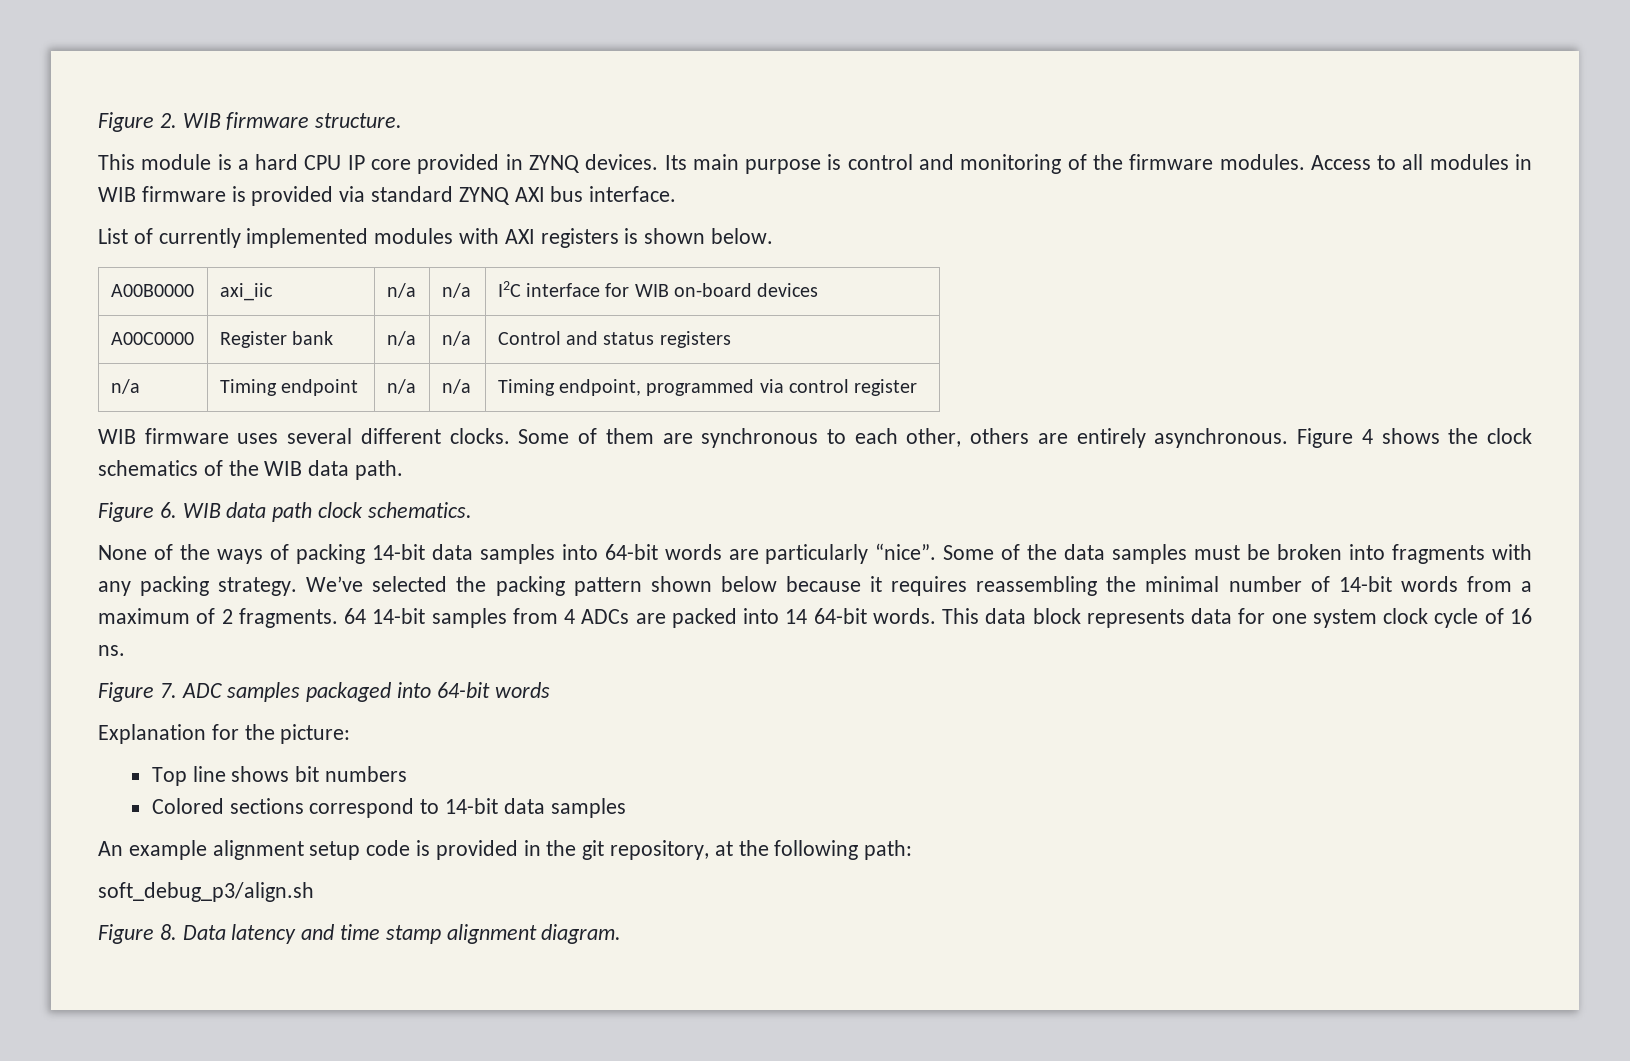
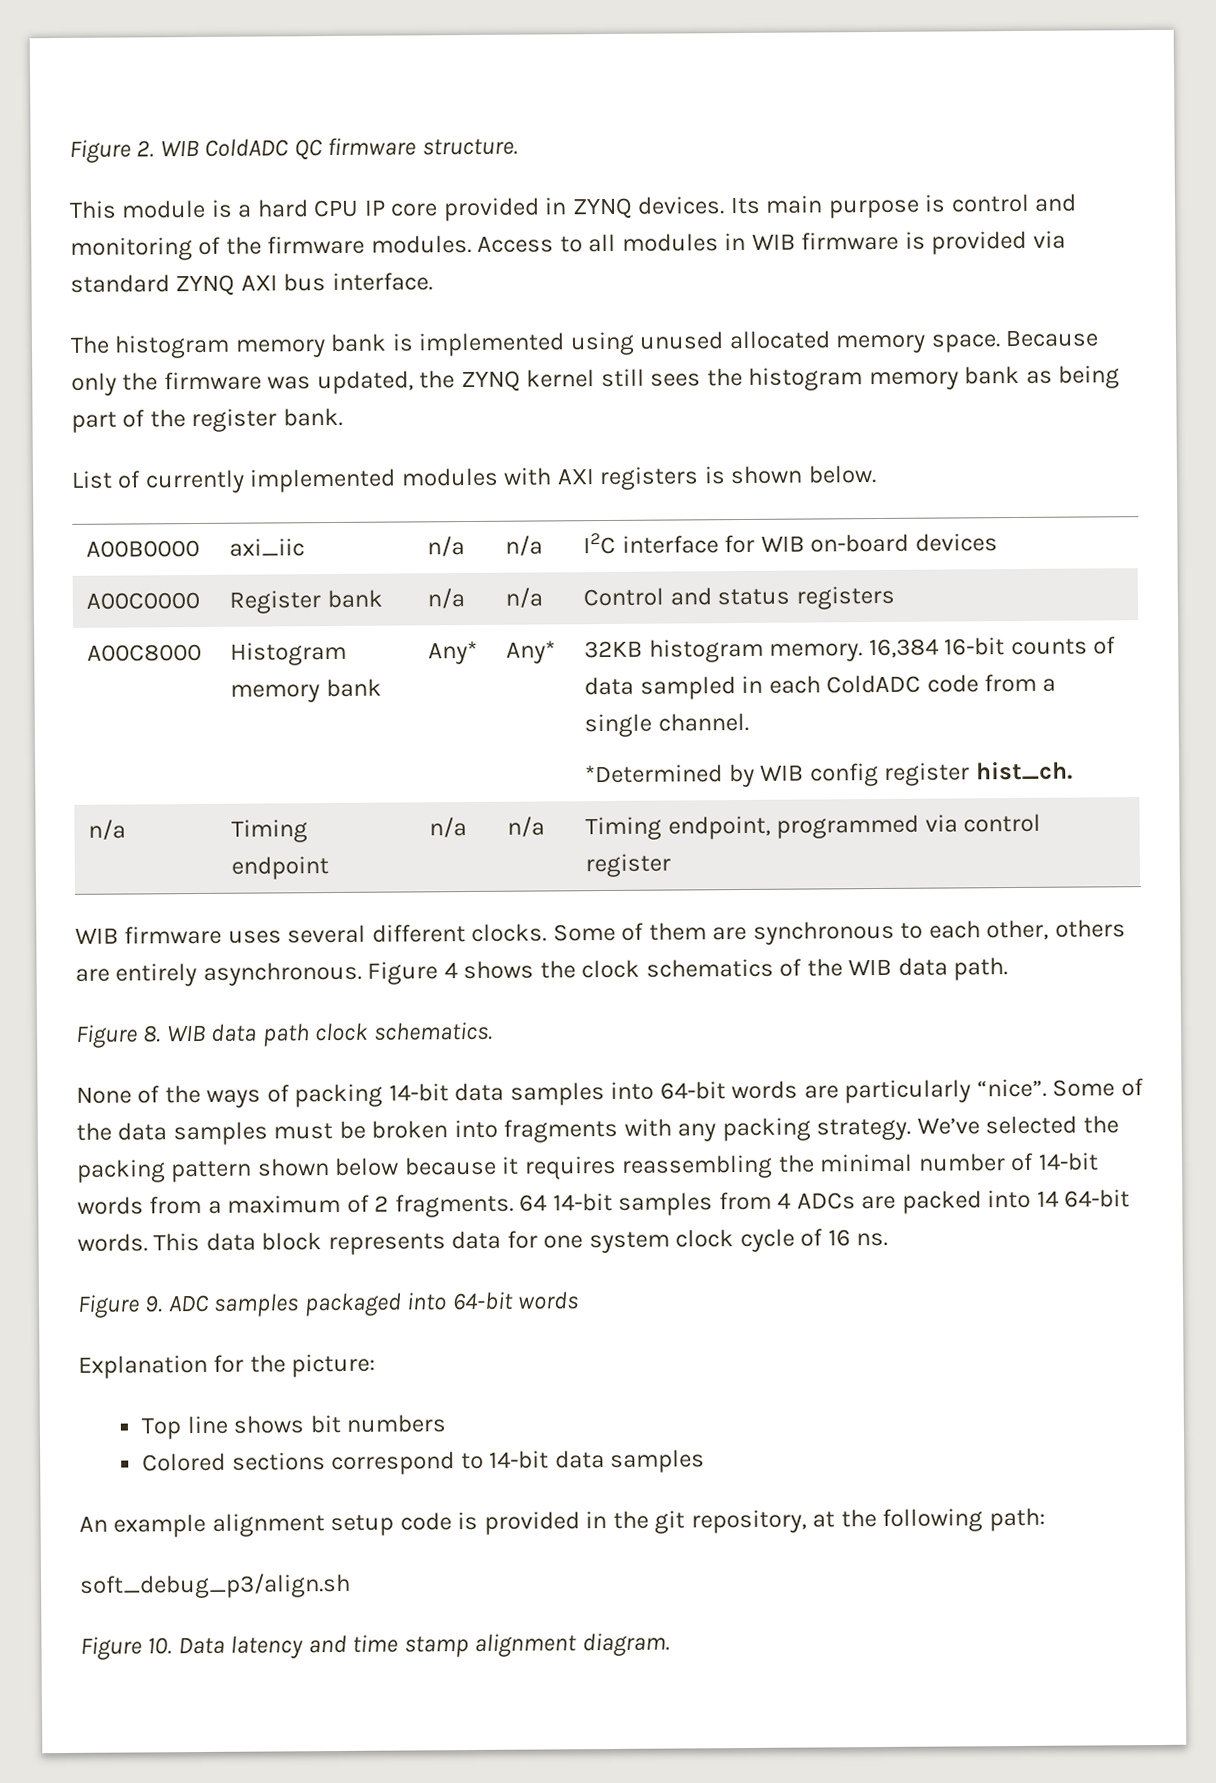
- Figure 2. WIB firmware structure.
+ Figure 2. WIB ColdADC QC firmware structure.
+ The histogram memory bank is implemented using unused allocated memory space. Because only the firmware was updated, the ZYNQ kernel still sees the histogram memory bank as being part of the register bank.
+ A00C8000 | Histogram memory bank | Any* | Any* | 32KB histogram memory. 16,384 16-bit counts of data sampled in each ColdADC code from a single channel.
+ *Determined by WIB config register hist_ch.
- Figure 6. WIB data path clock schematics.
+ Figure 8. WIB data path clock schematics.
- Figure 7. ADC samples packaged into 64-bit words
+ Figure 9. ADC samples packaged into 64-bit words
- Figure 8. Data latency and time stamp alignment diagram.
+ Figure 10. Data latency and time stamp alignment diagram.

